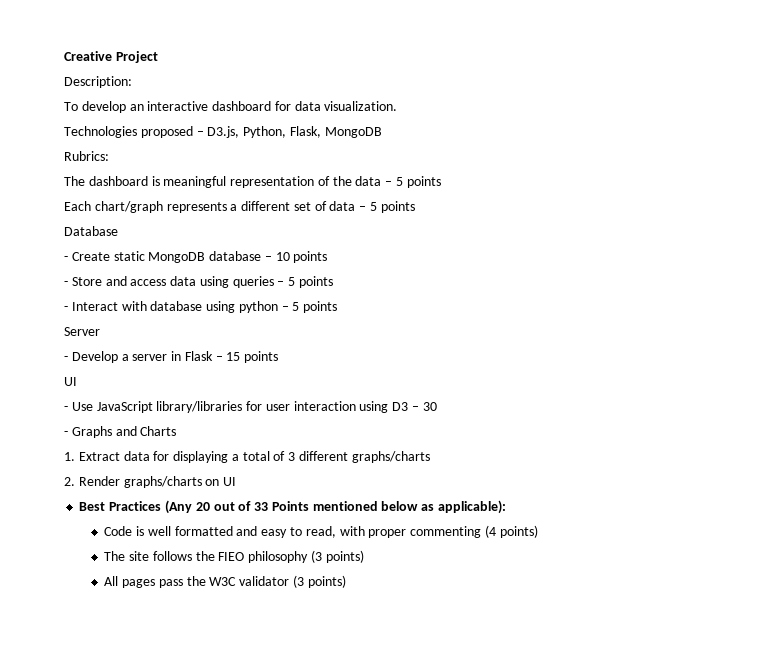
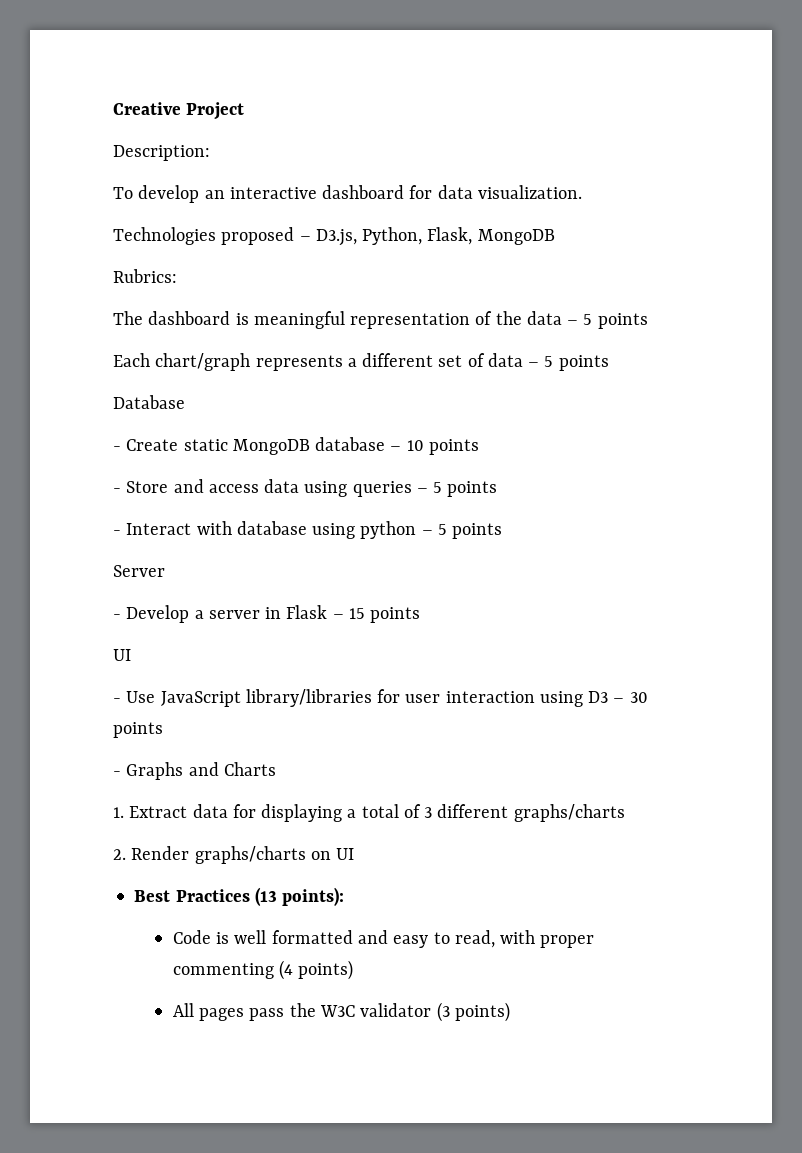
- - Use JavaScript library/libraries for user interaction using D3 – 30
+ - Use JavaScript library/libraries for user interaction using D3 – 30 points
- Best Practices (Any 20 out of 33 Points mentioned below as applicable):
+ Best Practices (13 points):
- The site follows the FIEO philosophy (3 points)

